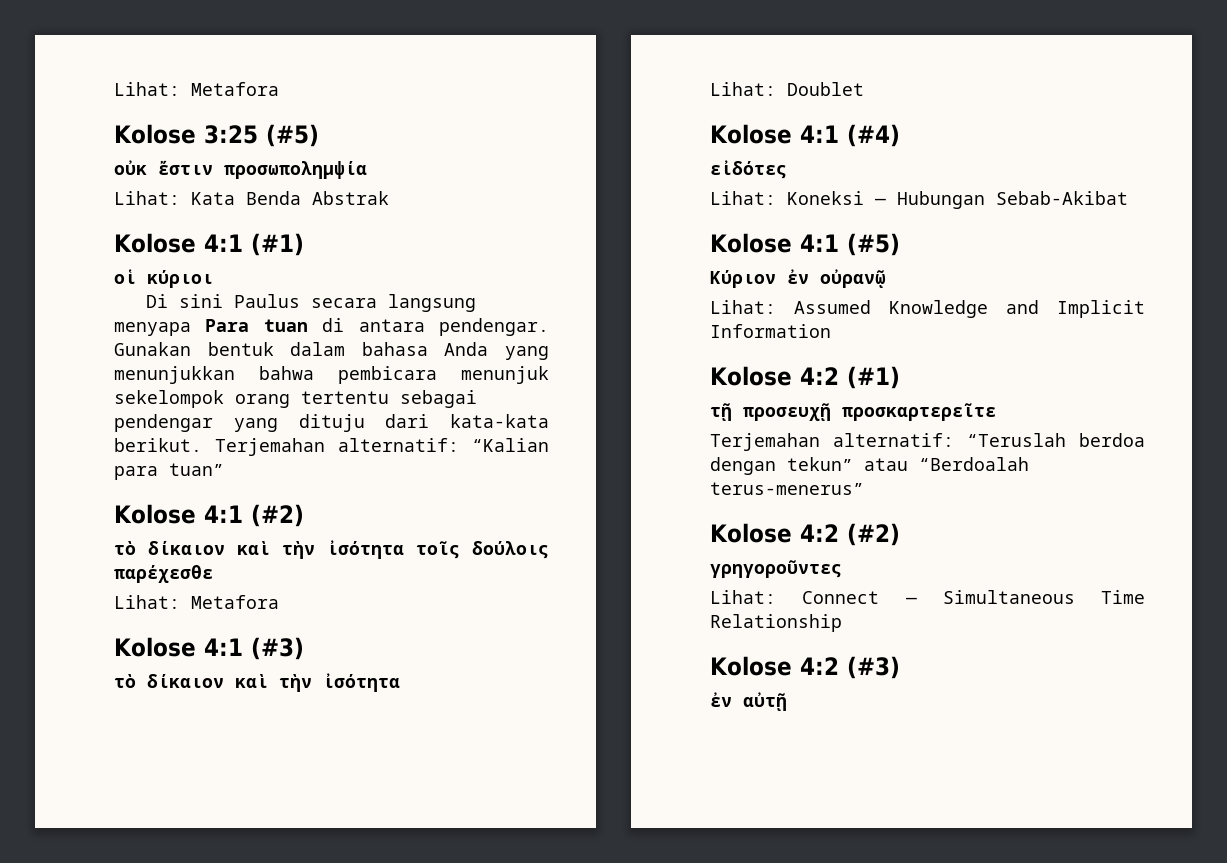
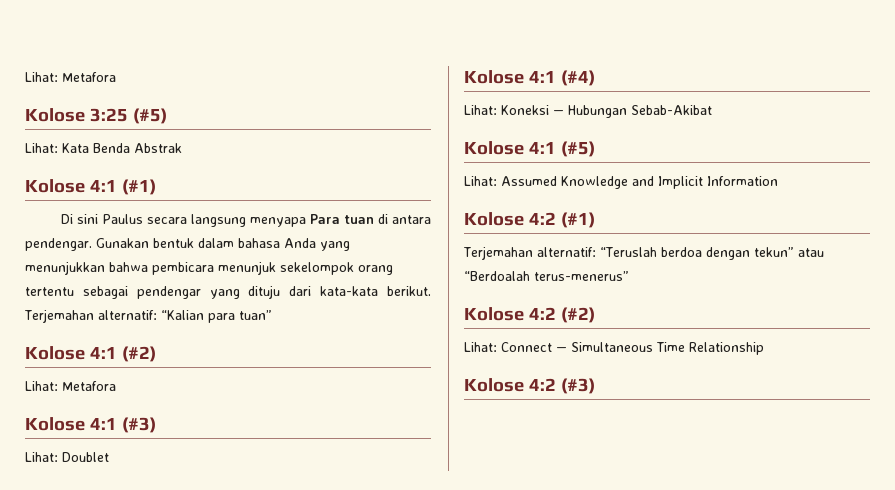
- οὐκ ἔστιν προσωπολημψία
- οἱ κύριοι
- τὸ δίκαιον καὶ τὴν ἰσότητα τοῖς δούλοις παρέχεσθε
  Kolose 4:1 (#3)
- τὸ δίκαιον καὶ τὴν ἰσότητα
- εἰδότες
- Κύριον ἐν οὐρανῷ
- τῇ προσευχῇ προσκαρτερεῖτε
- γρηγοροῦντες
- ἐν αὐτῇ

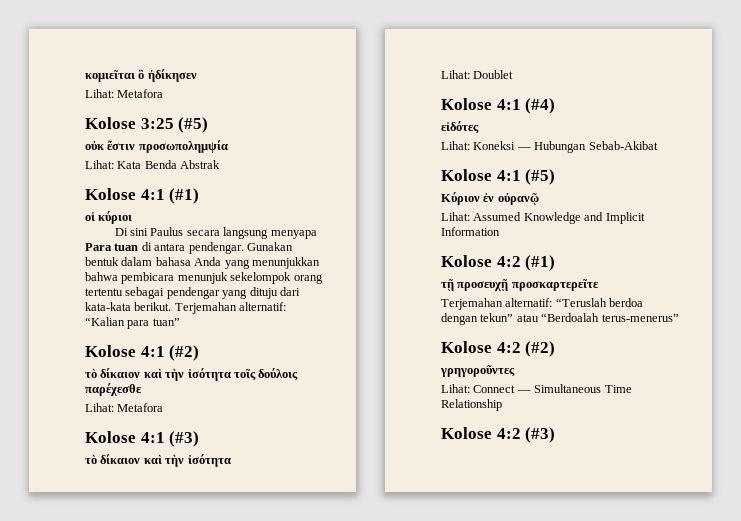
+ κομιεῖται ὃ ἠδίκησεν
+ οὐκ ἔστιν προσωπολημψία
+ οἱ κύριοι
+ τὸ δίκαιον καὶ τὴν ἰσότητα τοῖς δούλοις παρέχεσθε
  Kolose 4:1 (#3)
+ τὸ δίκαιον καὶ τὴν ἰσότητα
+ εἰδότες
+ Κύριον ἐν οὐρανῷ
+ τῇ προσευχῇ προσκαρτερεῖτε
+ γρηγοροῦντες

